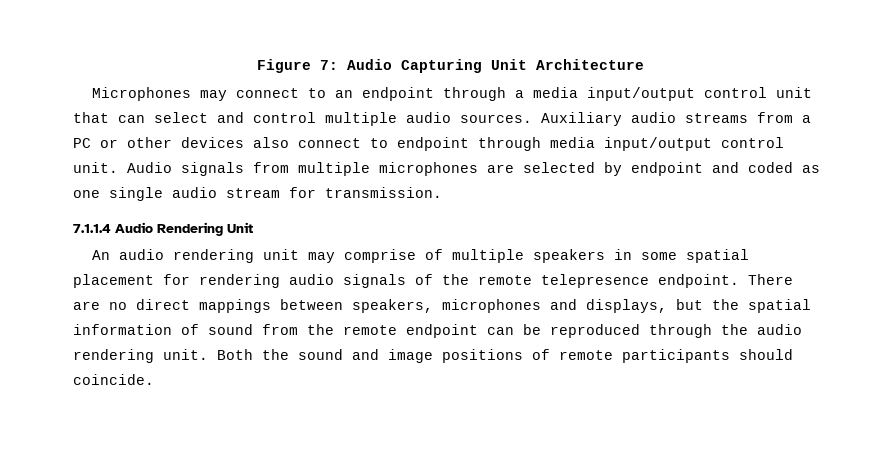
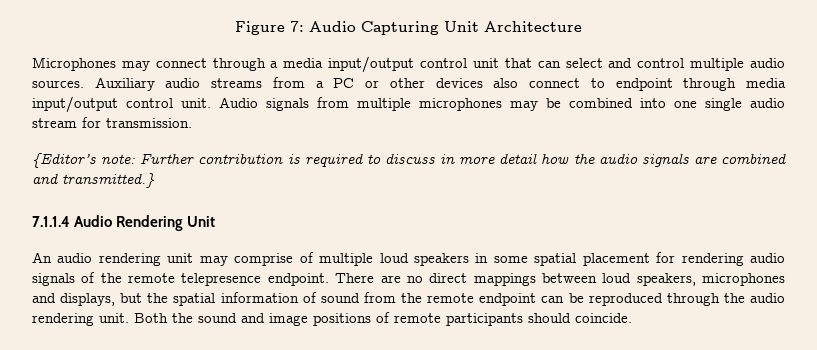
- Microphones may connect to an endpoint through a media input/output control unit that can select and control multiple audio sources.
+ Microphones may connect through a media input/output control unit that can select and control multiple audio sources.
- Audio signals from multiple microphones are selected by endpoint and coded as one single audio stream for transmission.
+ Audio signals from multiple microphones may be combined into one single audio stream for transmission.
+ {Editor’s note: Further contribution is required to discuss in more detail how the audio signals are combined and transmitted.}
- An audio rendering unit may comprise of multiple speakers in some spatial placement for rendering audio signals of the remote telepresence endpoint.
+ An audio rendering unit may comprise of multiple loud speakers in some spatial placement for rendering audio signals of the remote telepresence endpoint.
- There are no direct mappings between speakers, microphones and displays, but the spatial information of sound from the remote endpoint can be reproduced through the audio rendering unit.
+ There are no direct mappings between loud speakers, microphones and displays, but the spatial information of sound from the remote endpoint can be reproduced through the audio rendering unit.

